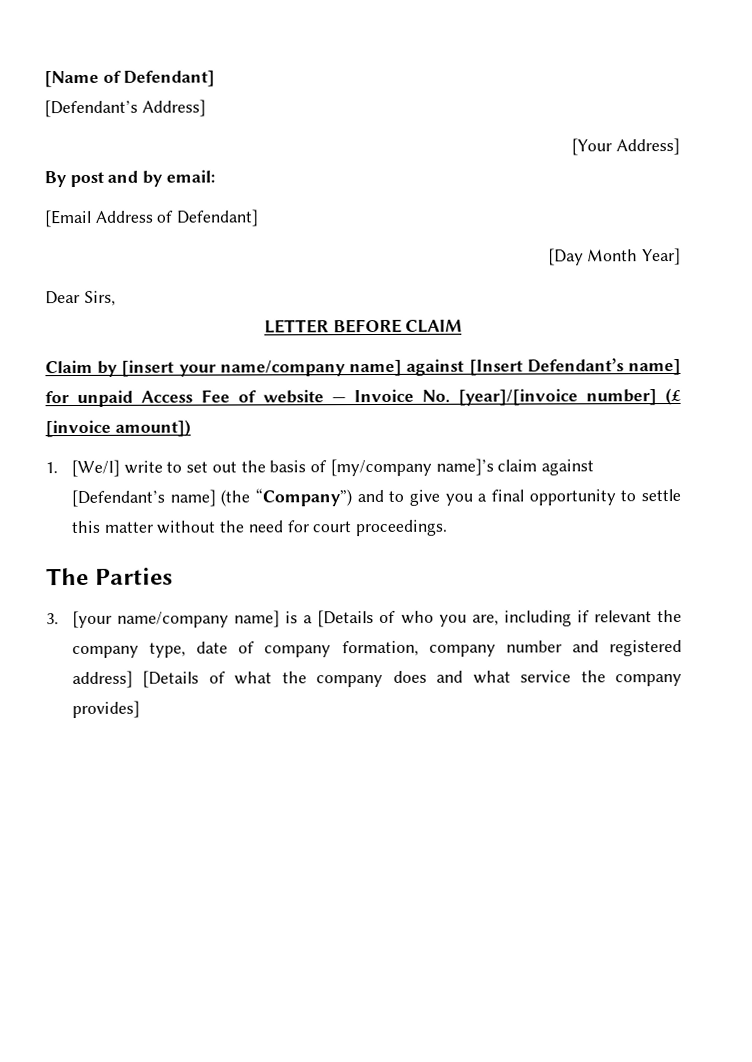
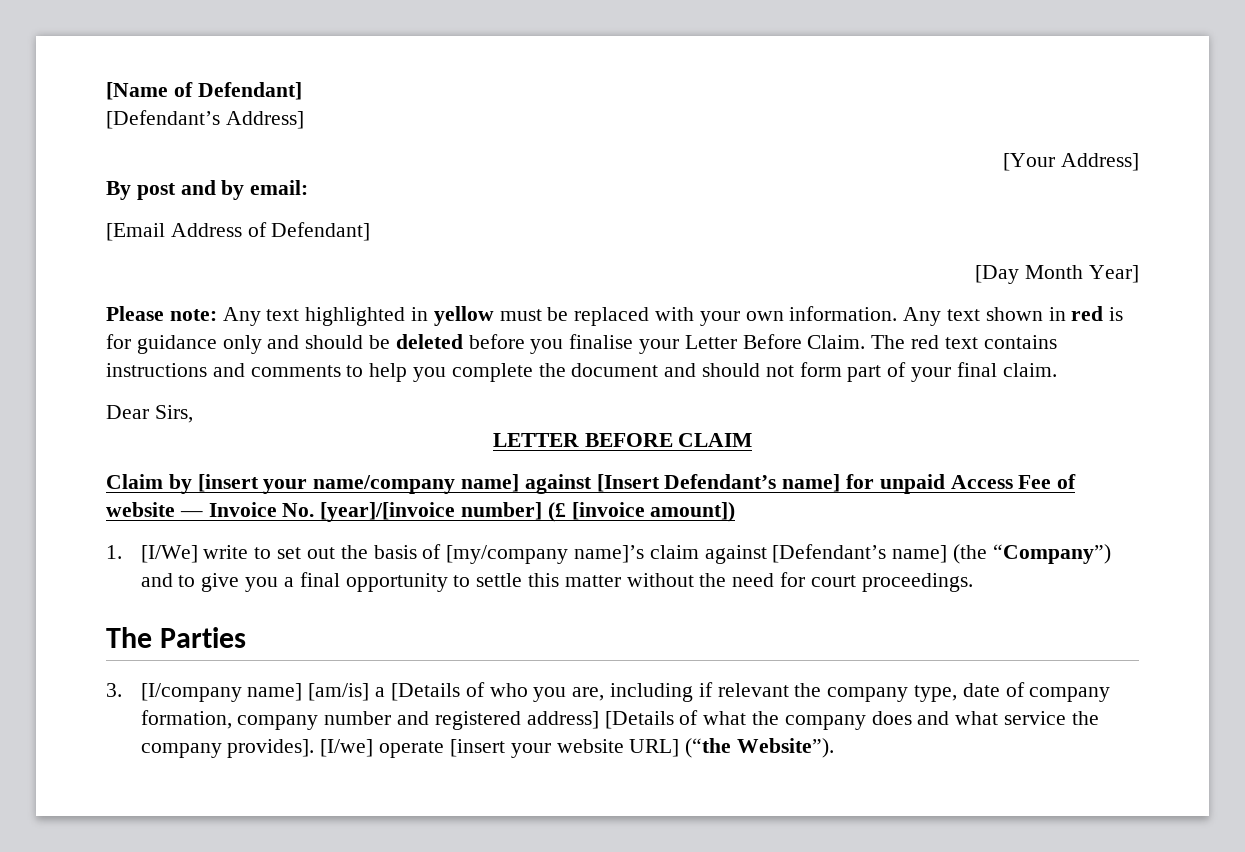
+ Please note: Any text highlighted in yellow must be replaced with your own information. Any text shown in red is for guidance only and should be deleted before you finalise your Letter Before Claim. The red text contains instructions and comments to help you complete the document and should not form part of your final claim.
- 1. [We/I] write to set out the basis of [my/company name]’s claim against [Defendant’s name] (the “Company”) and to give you a final opportunity to settle this matter without the need for court proceedings.
+ 1. [I/We] write to set out the basis of [my/company name]’s claim against [Defendant’s name] (the “Company”) and to give you a final opportunity to settle this matter without the need for court proceedings.
- 3. [your name/company name] is a [Details of who you are, including if relevant the company type, date of company formation, company number and registered address] [Details of what the company does and what service the company provides]
+ 3. [I/company name] [am/is] a [Details of who you are, including if relevant the company type, date of company formation, company number and registered address] [Details of what the company does and what service the company provides]. [I/we] operate [insert your website URL] (“the Website”).

